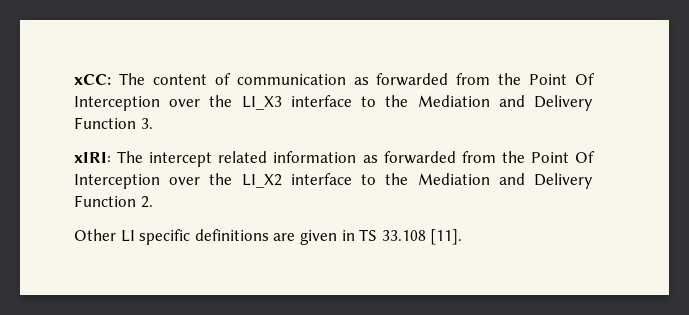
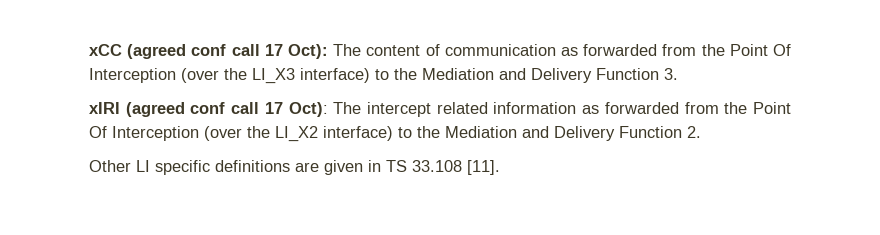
- xCC: The content of communication as forwarded from the Point Of Interception over the LI_X3 interface to the Mediation and Delivery Function 3.
+ xCC (agreed conf call 17 Oct): The content of communication as forwarded from the Point Of Interception (over the LI_X3 interface) to the Mediation and Delivery Function 3.
- xIRI: The intercept related information as forwarded from the Point Of Interception over the LI_X2 interface to the Mediation and Delivery Function 2.
+ xIRI (agreed conf call 17 Oct): The intercept related information as forwarded from the Point Of Interception (over the LI_X2 interface) to the Mediation and Delivery Function 2.

